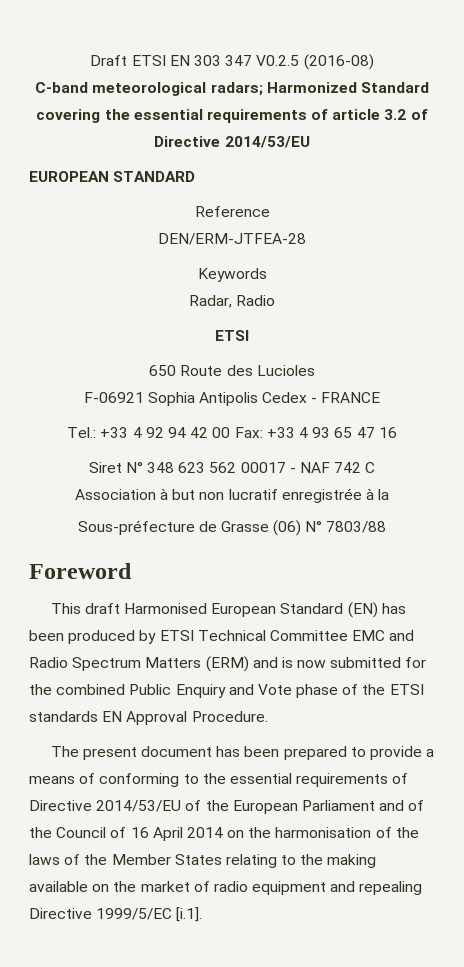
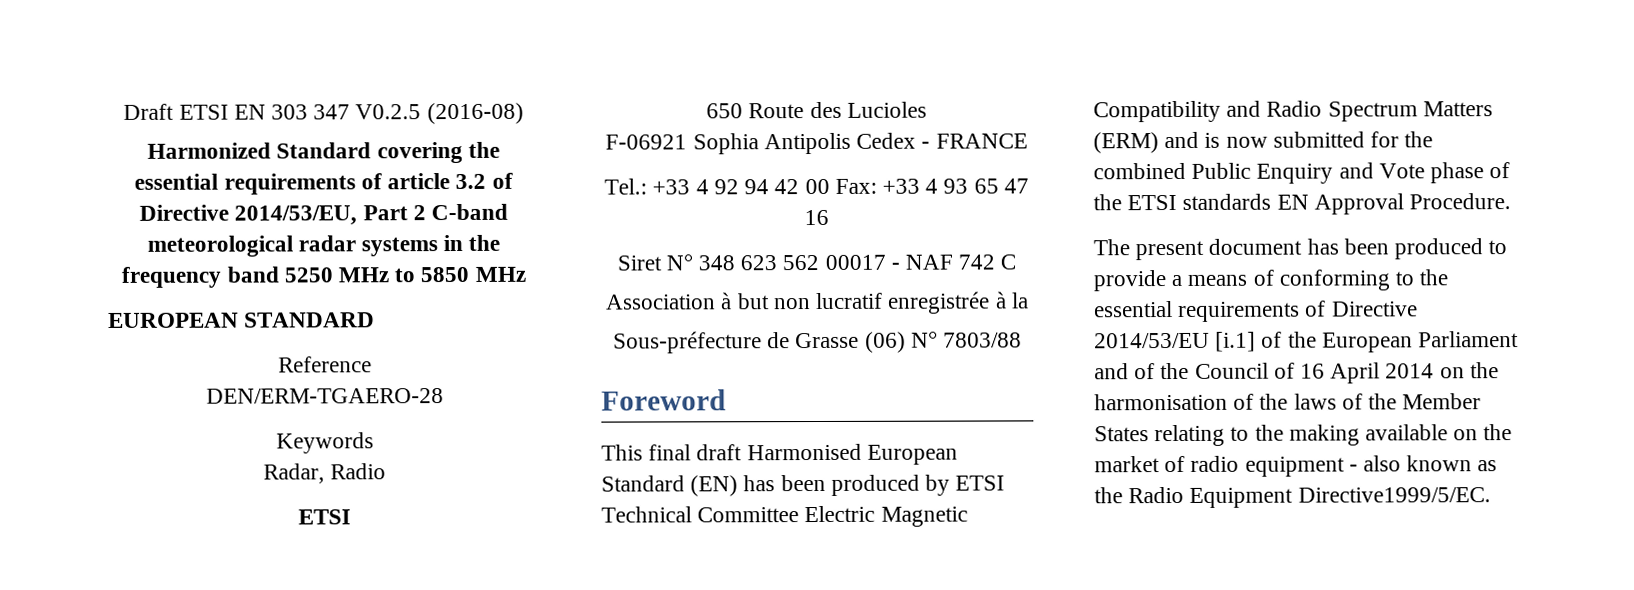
- C-band meteorological radars; Harmonized Standard covering the essential requirements of article 3.2 of Directive 2014/53/EU
+ Harmonized Standard covering the essential requirements of article 3.2 of Directive 2014/53/EU, Part 2 C-band meteorological radar systems in the frequency band 5250 MHz to 5850 MHz
- DEN/ERM-JTFEA-28
+ DEN/ERM-TGAERO-28
- This draft Harmonised European Standard (EN) has been produced by ETSI Technical Committee EMC and Radio Spectrum Matters (ERM) and is now submitted for the combined Public Enquiry and Vote phase of the ETSI standards EN Approval Procedure.
+ This final draft Harmonised European Standard (EN) has been produced by ETSI Technical Committee Electric Magnetic Compatibility and Radio Spectrum Matters (ERM) and is now submitted for the combined Public Enquiry and Vote phase of the ETSI standards EN Approval Procedure.
- The present document has been prepared to provide a means of conforming to the essential requirements of Directive 2014/53/EU of the European Parliament and of the Council of 16 April 2014 on the harmonisation of the laws of the Member States relating to the making available on the market of radio equipment and repealing Directive 1999/5/EC [i.1].
+ The present document has been produced to provide a means of conforming to the essential requirements of Directive 2014/53/EU [i.1] of the European Parliament and of the Council of 16 April 2014 on the harmonisation of the laws of the Member States relating to the making available on the market of radio equipment - also known as the Radio Equipment Directive1999/5/EC.

